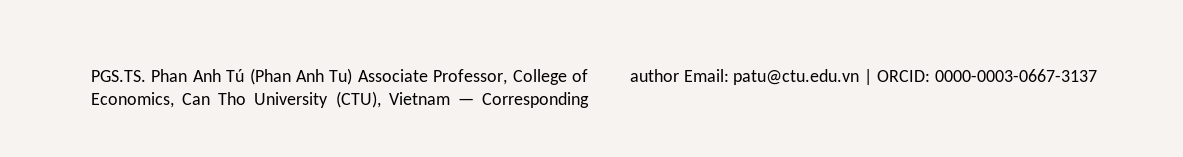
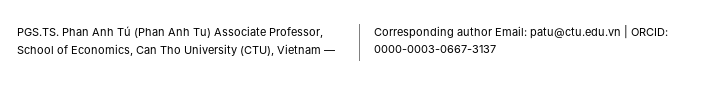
- PGS.TS. Phan Anh Tú (Phan Anh Tu) Associate Professor, College of Economics, Can Tho University (CTU), Vietnam — Corresponding author Email: patu@ctu.edu.vn | ORCID: 0000-0003-0667-3137
+ PGS.TS. Phan Anh Tú (Phan Anh Tu) Associate Professor, School of Economics, Can Tho University (CTU), Vietnam — Corresponding author Email: patu@ctu.edu.vn | ORCID: 0000-0003-0667-3137

